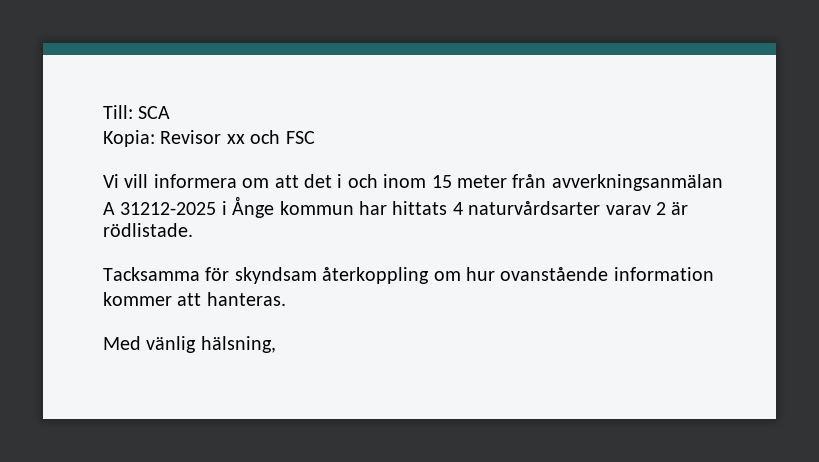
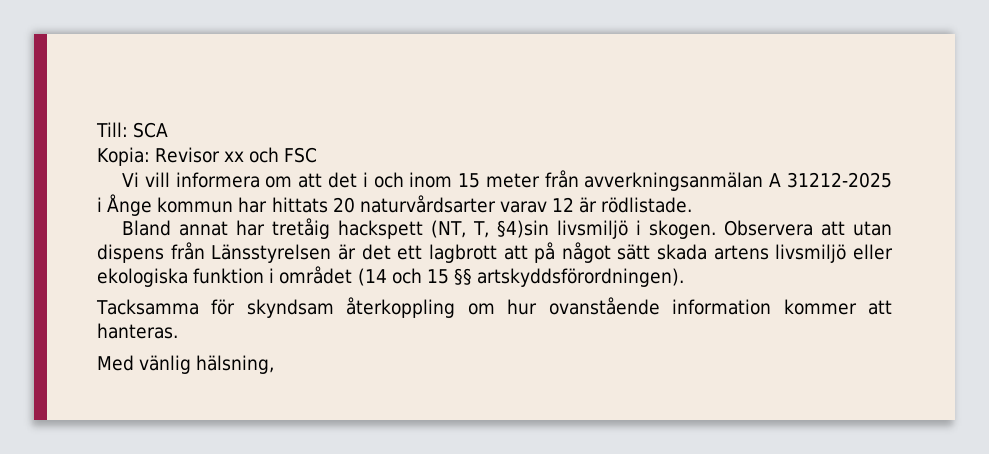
- Vi vill informera om att det i och inom 15 meter från avverkningsanmälan A 31212-2025 i Ånge kommun har hittats 4 naturvårdsarter varav 2 är rödlistade.
+ Vi vill informera om att det i och inom 15 meter från avverkningsanmälan A 31212-2025 i Ånge kommun har hittats 20 naturvårdsarter varav 12 är rödlistade.
+ Bland annat har tretåig hackspett (NT, T, §4)sin livsmiljö i skogen. Observera att utan dispens från Länsstyrelsen är det ett lagbrott att på något sätt skada artens livsmiljö eller ekologiska funktion i området (14 och 15 §§ artskyddsförordningen).

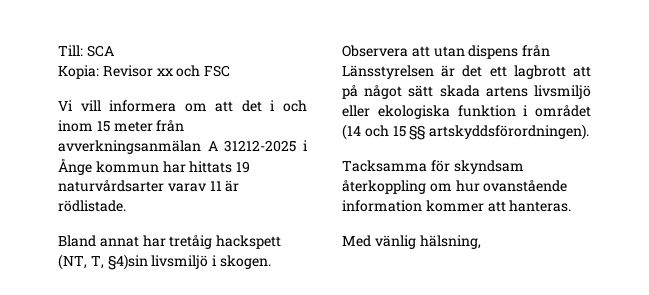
- Vi vill informera om att det i och inom 15 meter från avverkningsanmälan A 31212-2025 i Ånge kommun har hittats 20 naturvårdsarter varav 12 är rödlistade.
+ Vi vill informera om att det i och inom 15 meter från avverkningsanmälan A 31212-2025 i Ånge kommun har hittats 19 naturvårdsarter varav 11 är rödlistade.

